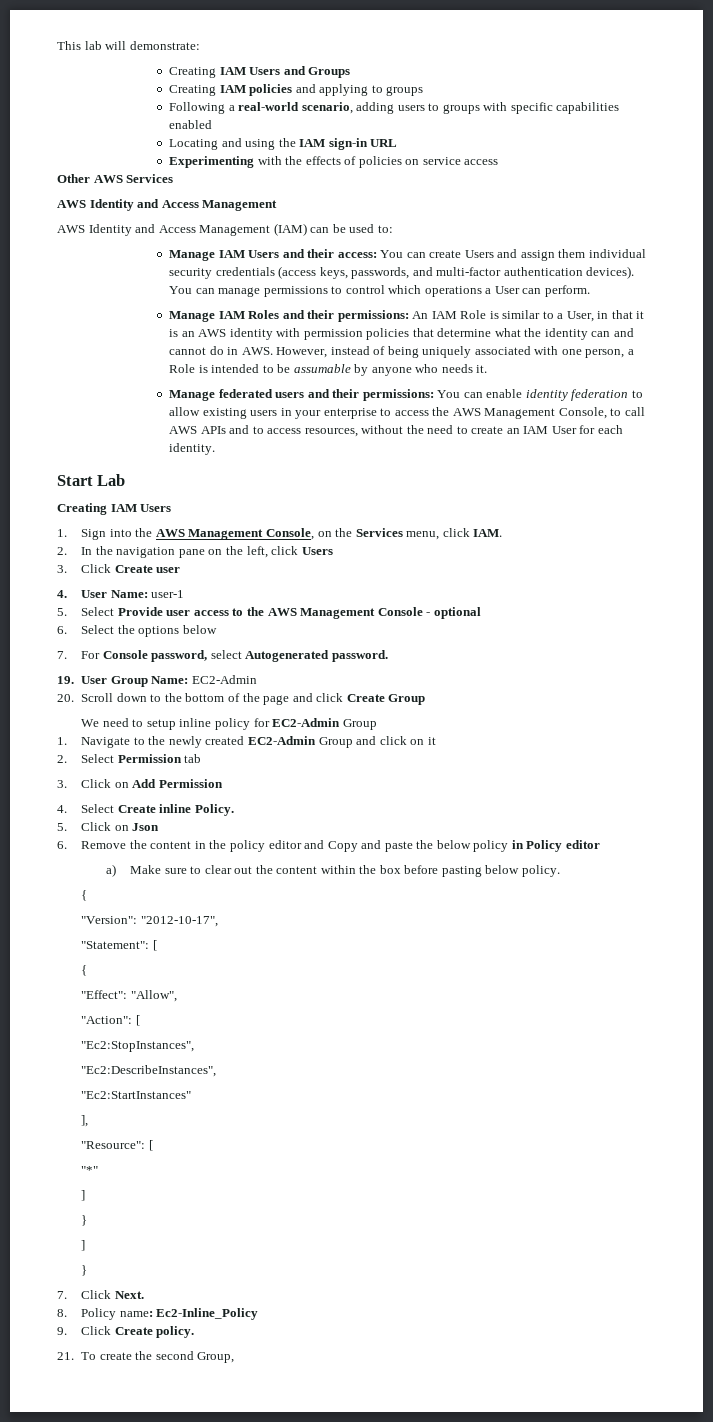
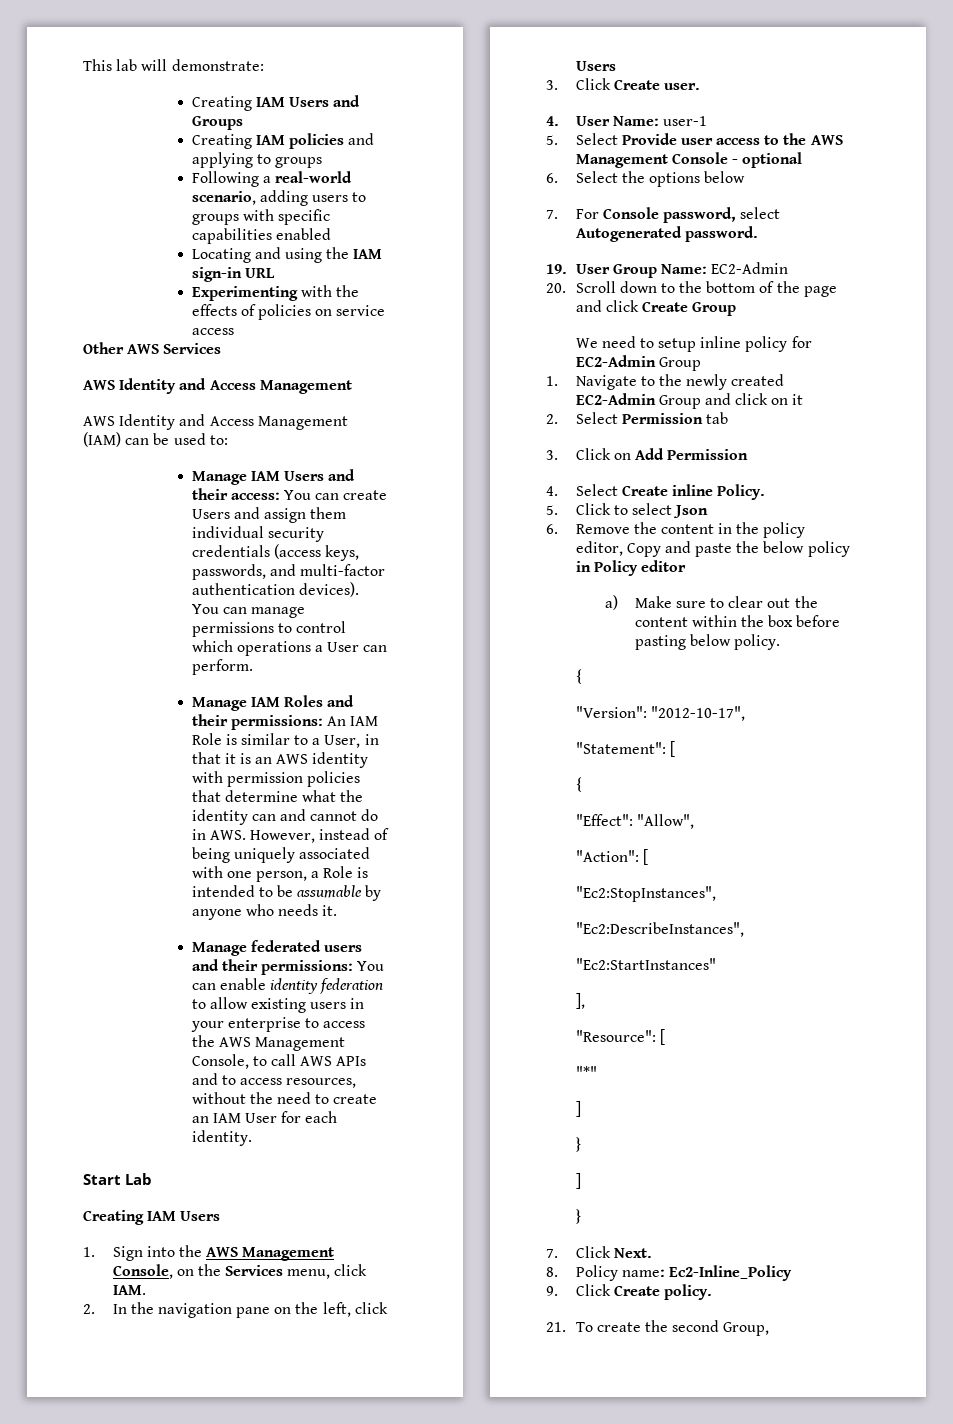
- 3. Click Create user
+ 3. Click Create user.
- 5. Click on Json
+ 5. Click to select Json
- 6. Remove the content in the policy editor and Copy and paste the below policy in Policy editor
+ 6. Remove the content in the policy editor, Copy and paste the below policy in Policy editor

